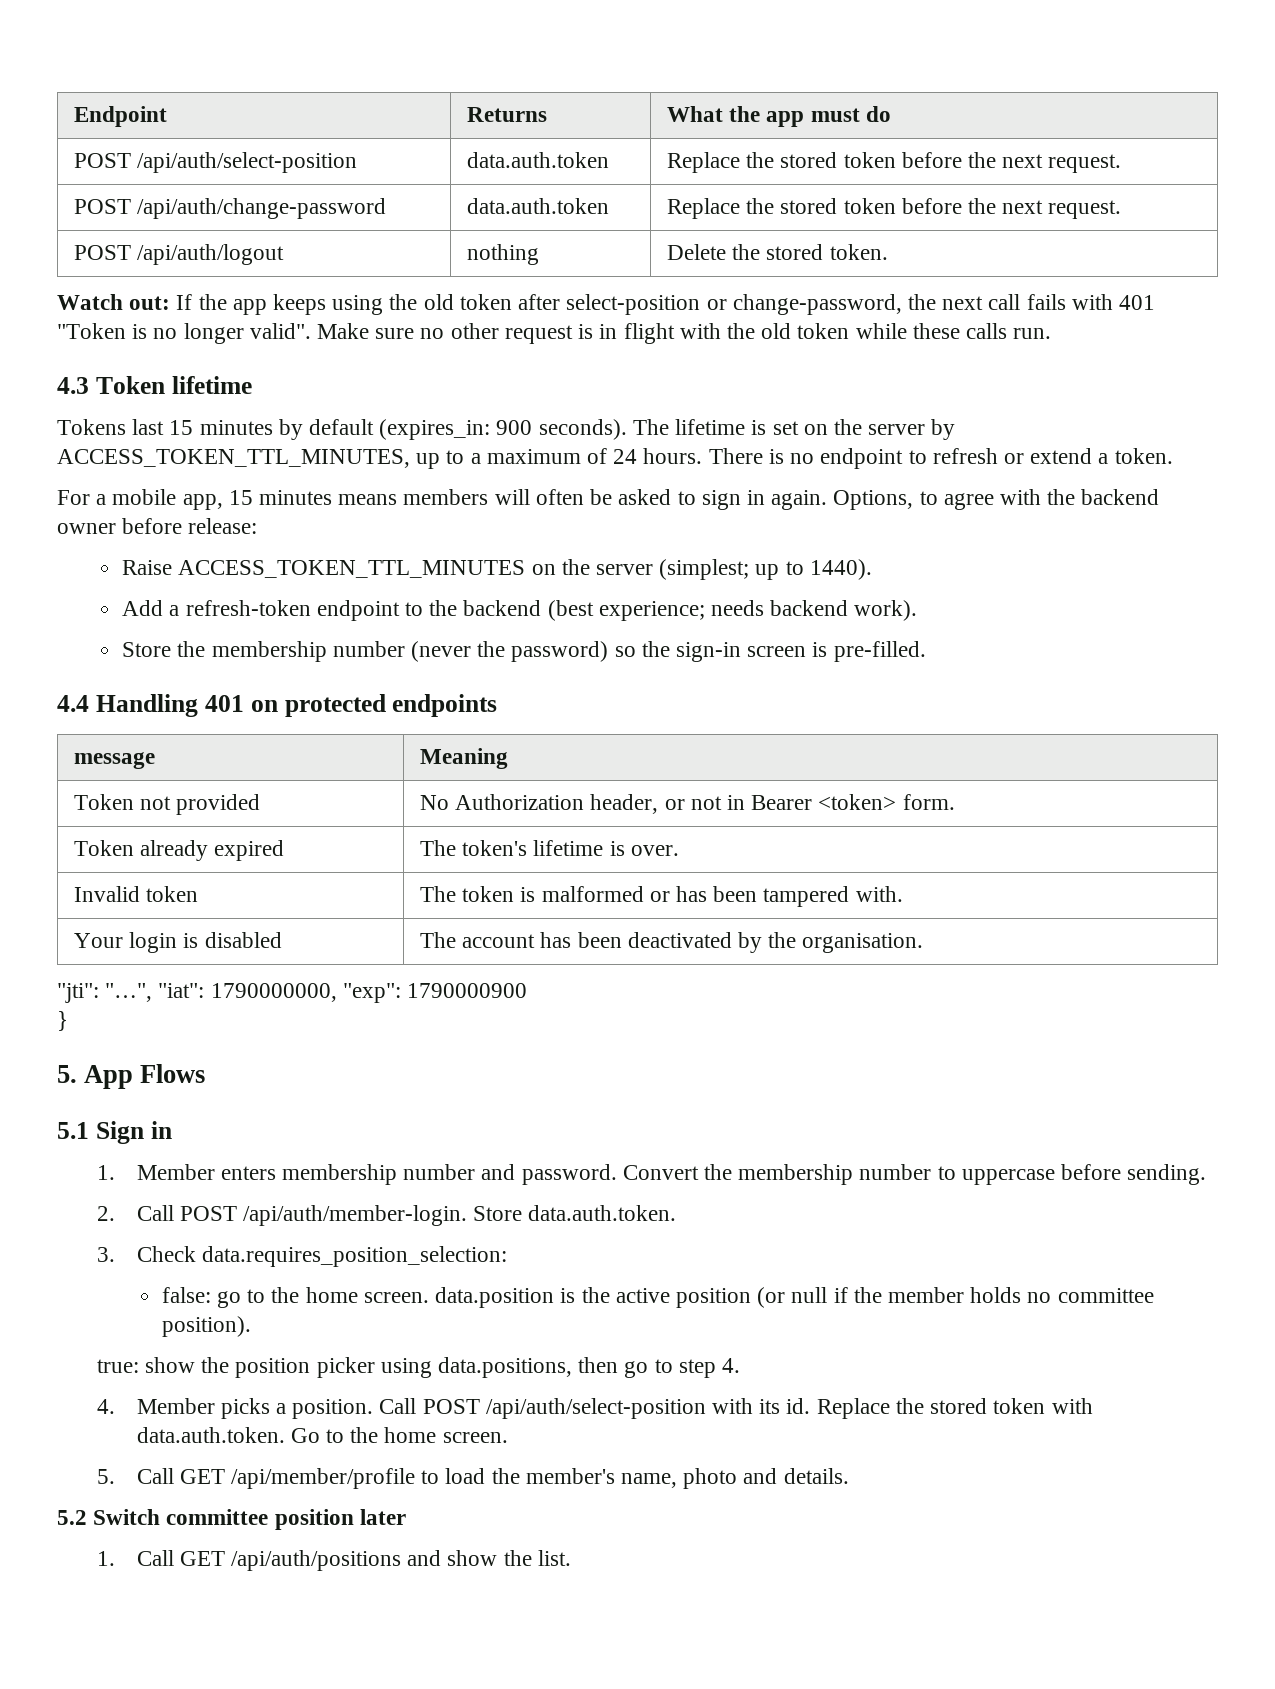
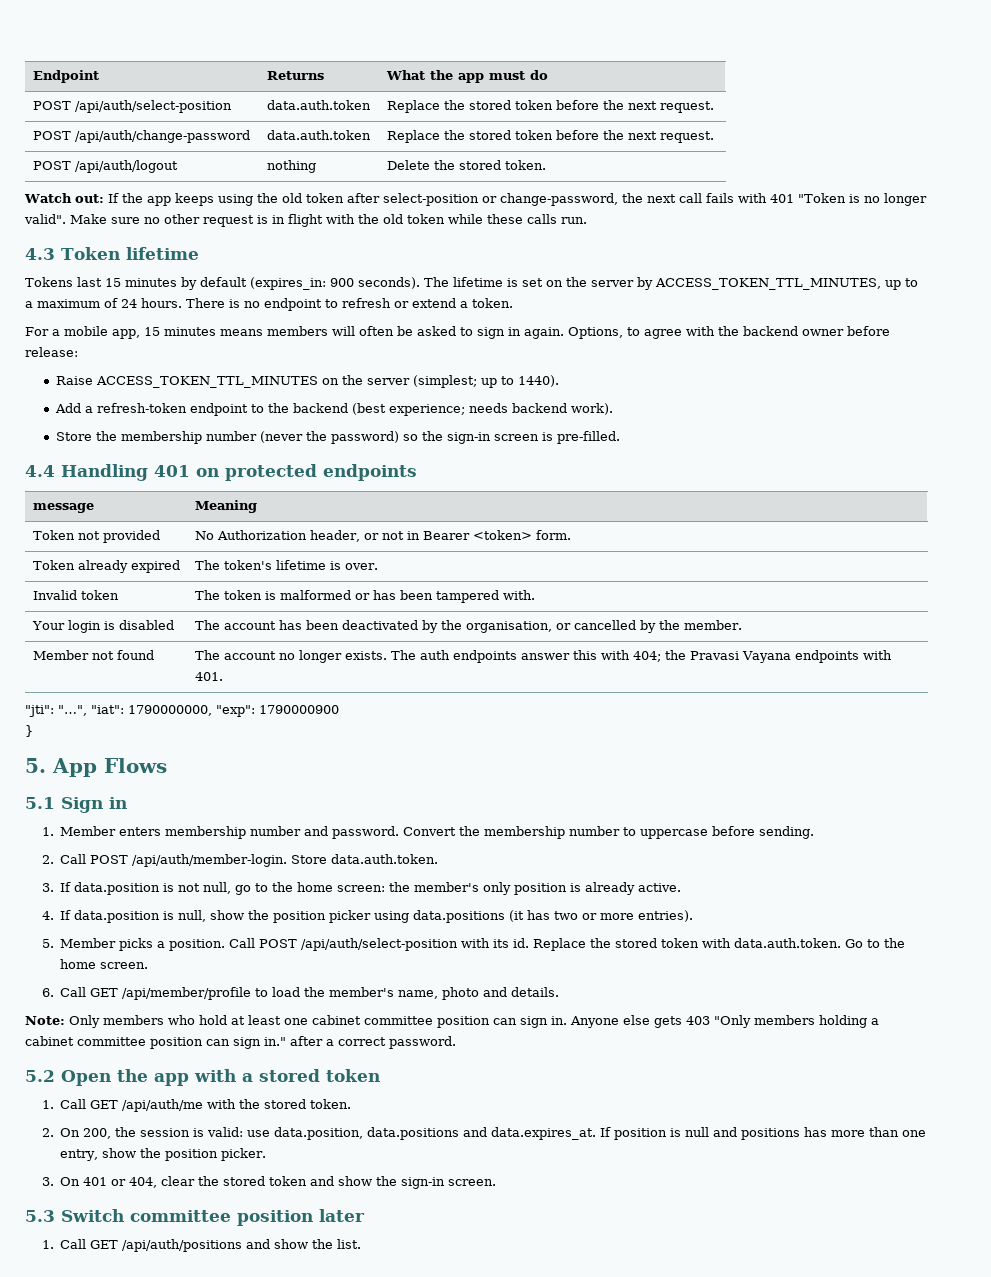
- Your login is disabled | The account has been deactivated by the organisation.
+ Your login is disabled | The account has been deactivated by the organisation, or cancelled by the member.
+ Member not found | The account no longer exists. The auth endpoints answer this with 404; the Pravasi Vayana endpoints with 401.
- 3. Check data.requires_position_selection:
- false: go to the home screen. data.position is the active position (or null if the member holds no committee position).
- true: show the position picker using data.positions, then go to step 4.
- 4. Member picks a position.
+ 3. If data.position is not null, go to the home screen: the member's only position is already active.
+ 4. If data.position is null, show the position picker using data.positions (it has two or more entries).
+ 5. Member picks a position.
- 5. Call GET /api/member/profile to load the member's name, photo and details.
+ 6. Call GET /api/member/profile to load the member's name, photo and details.
- 5.2 Switch committee position later
+ Note: Only members who hold at least one cabinet committee position can sign in. Anyone else gets 403 "Only members holding a cabinet committee position can sign in." after a correct password.
+ 5.2 Open the app with a stored token
+ 1. Call GET /api/auth/me with the stored token.
+ 2. On 200, the session is valid: use data.position, data.positions and data.expires_at. If position is null and positions has more than one entry, show the position picker.
+ 3. On 401 or 404, clear the stored token and show the sign-in screen.
+ 5.3 Switch committee position later

